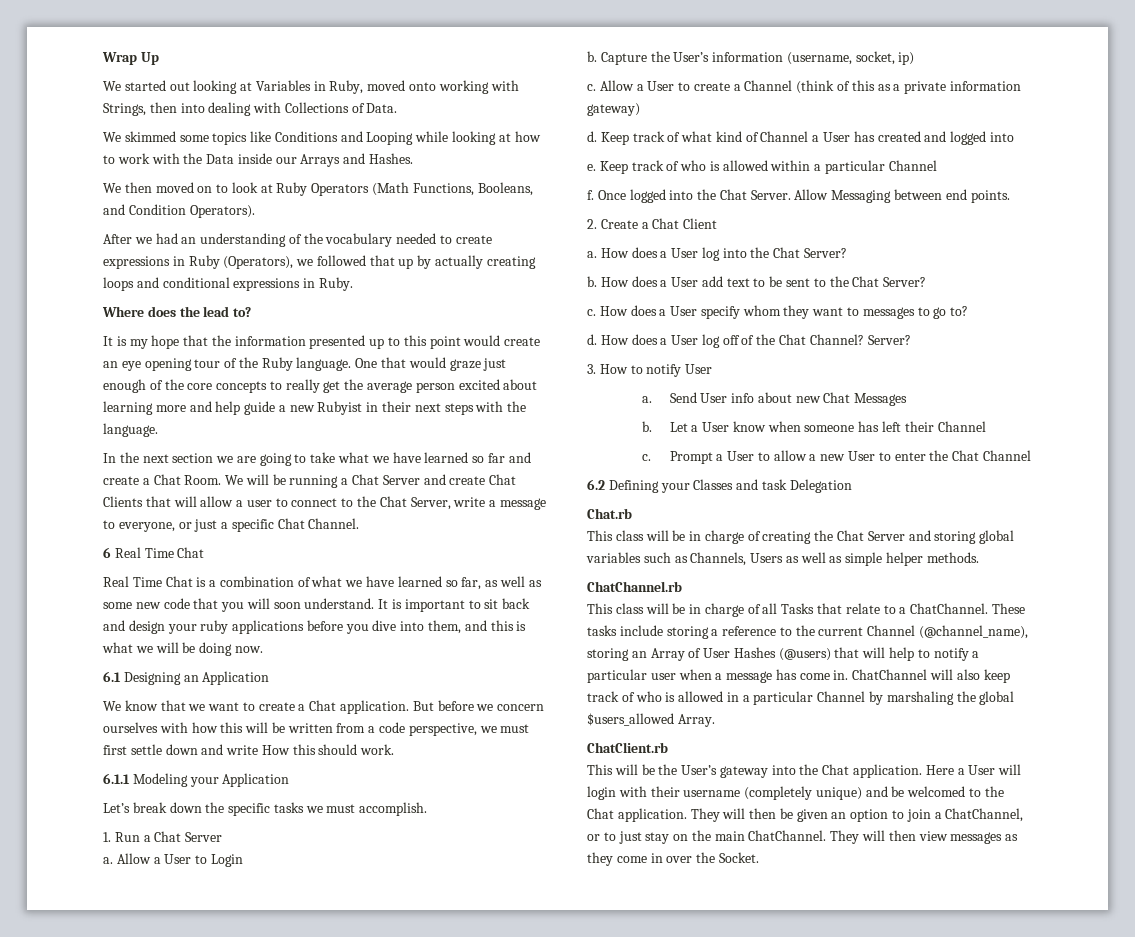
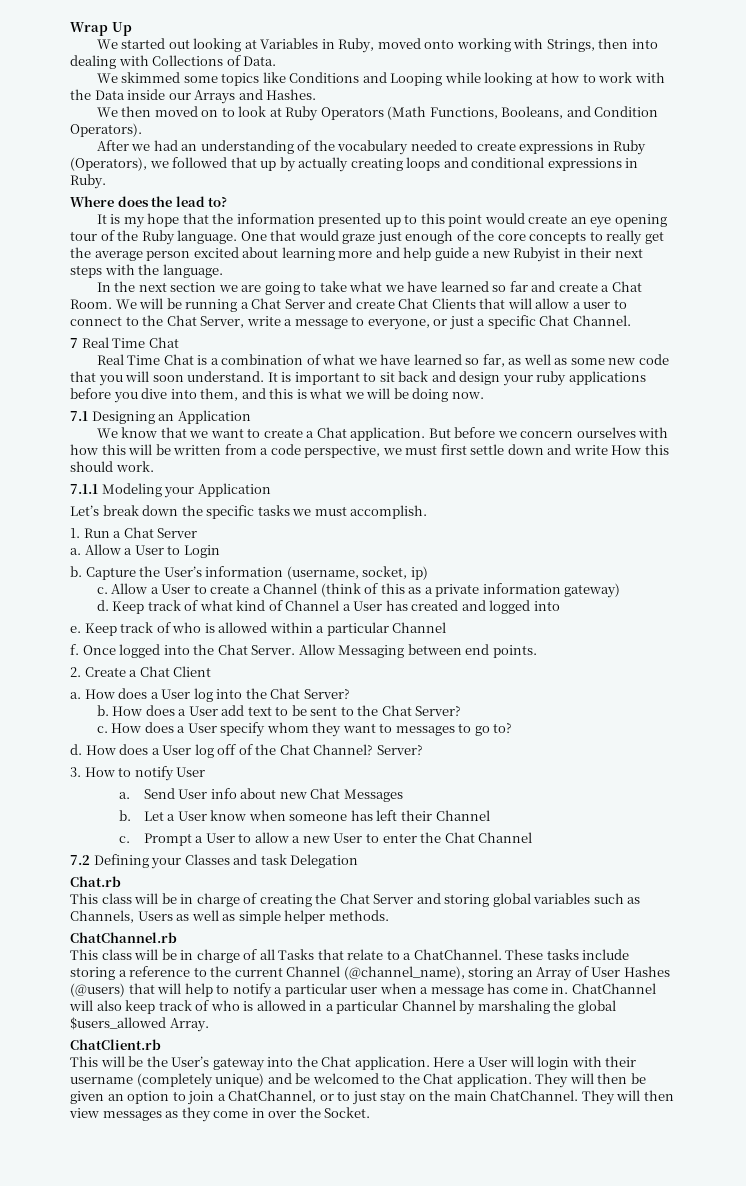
- 6 Real Time Chat
+ 7 Real Time Chat
- 6.1 Designing an Application
+ 7.1 Designing an Application
- 6.1.1 Modeling your Application
+ 7.1.1 Modeling your Application
- 6.2 Defining your Classes and task Delegation
+ 7.2 Defining your Classes and task Delegation

